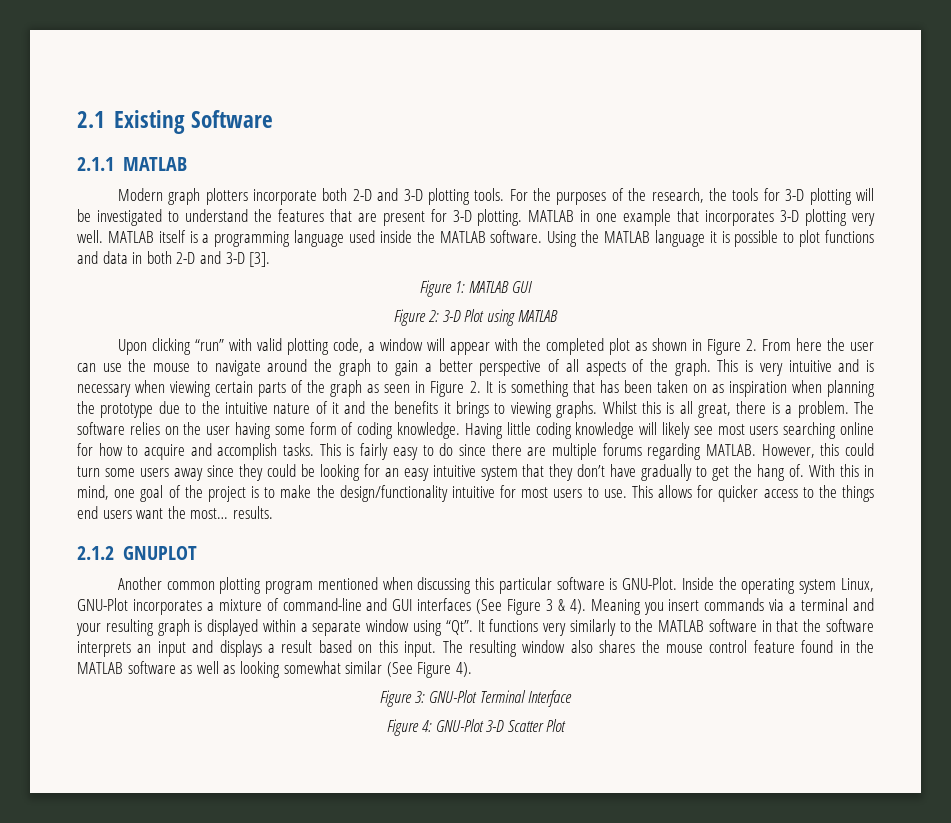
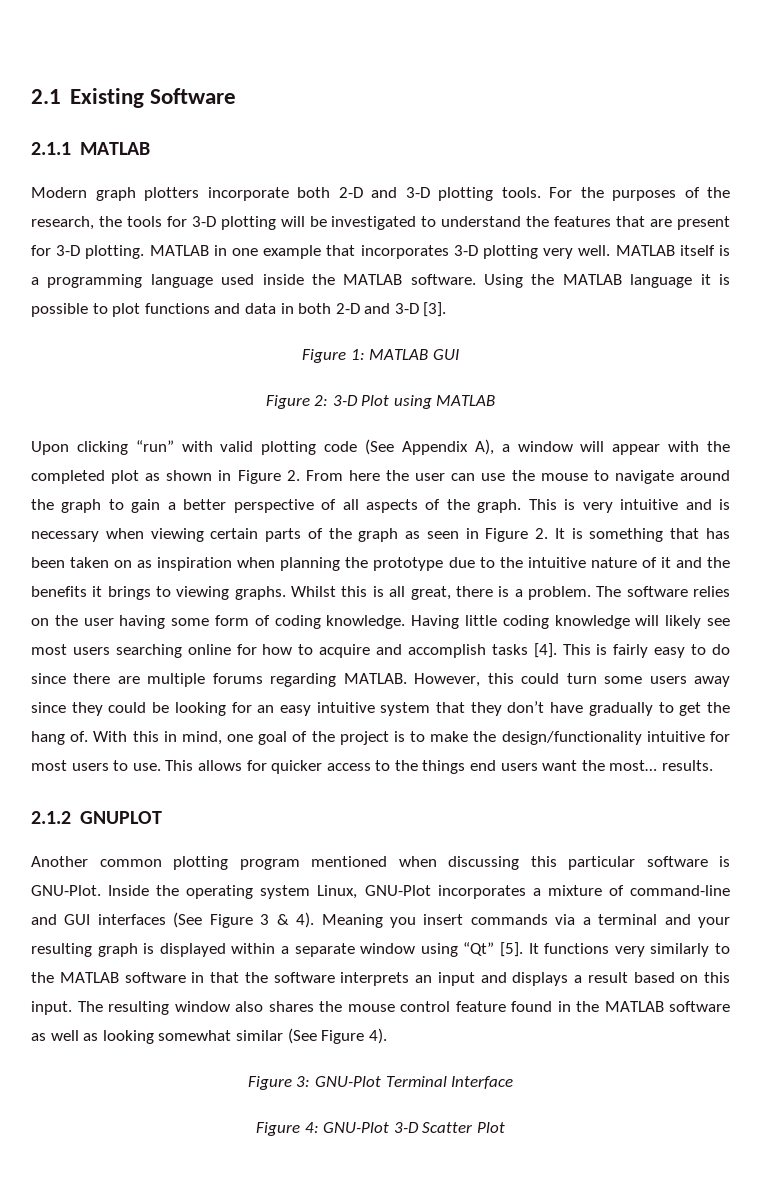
- Upon clicking “run” with valid plotting code, a window will appear with the completed plot as shown in Figure 2. From here the user can use the mouse to navigate around the graph to gain a better perspective of all aspects of the graph.
+ Upon clicking “run” with valid plotting code (See Appendix A), a window will appear with the completed plot as shown in Figure 2. From here the user can use the mouse to navigate around the graph to gain a better perspective of all aspects of the graph.
- Having little coding knowledge will likely see most users searching online for how to acquire and accomplish tasks.
+ Having little coding knowledge will likely see most users searching online for how to acquire and accomplish tasks [4].
- Meaning you insert commands via a terminal and your resulting graph is displayed within a separate window using “Qt”. It functions very similarly to the MATLAB software in that the software interprets an input and displays a result based on this input.
+ Meaning you insert commands via a terminal and your resulting graph is displayed within a separate window using “Qt” [5]. It functions very similarly to the MATLAB software in that the software interprets an input and displays a result based on this input.

